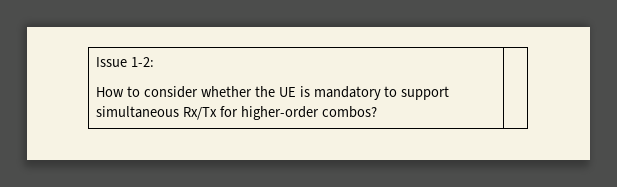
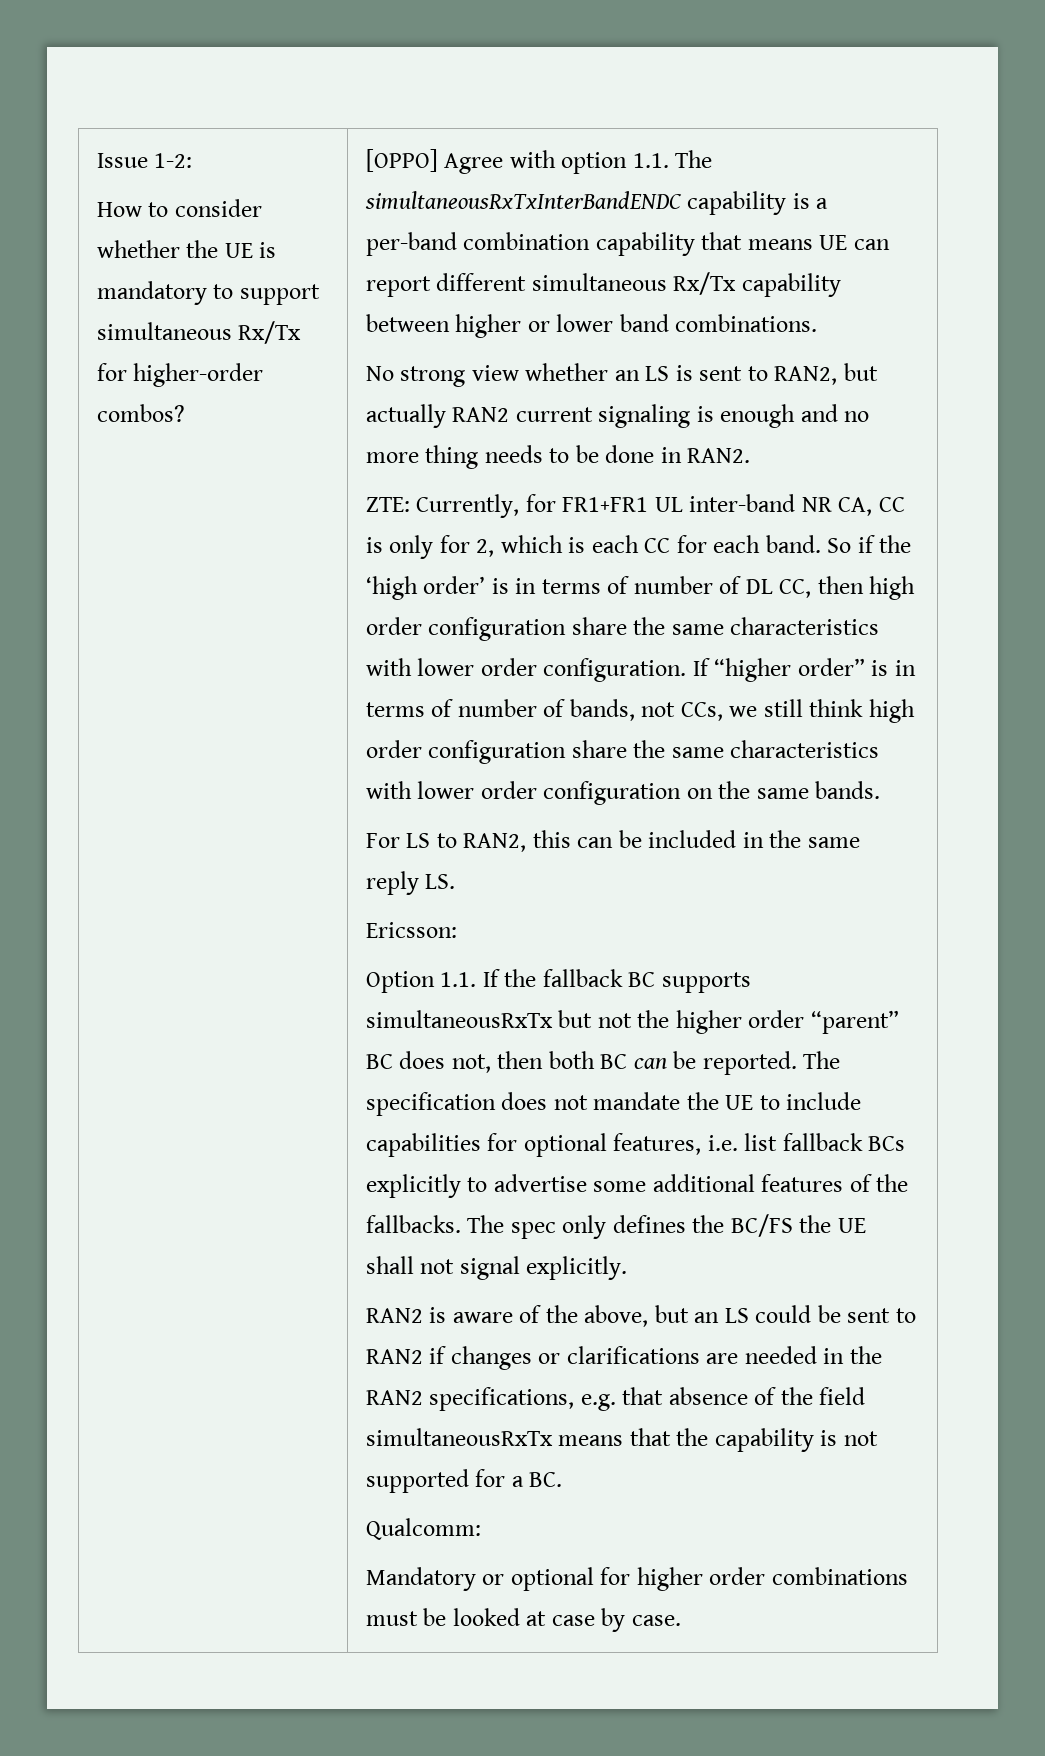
+ [OPPO] Agree with option 1.1. The simultaneousRxTxInterBandENDC capability is a per-band combination capability that means UE can report different simultaneous Rx/Tx capability between higher or lower band combinations.
+ No strong view whether an LS is sent to RAN2, but actually RAN2 current signaling is enough and no more thing needs to be done in RAN2.
+ ZTE: Currently, for FR1+FR1 UL inter-band NR CA, CC is only for 2, which is each CC for each band. So if the ‘high order’ is in terms of number of DL CC, then high order configuration share the same characteristics with lower order configuration. If “higher order” is in terms of number of bands, not CCs, we still think high order configuration share the same characteristics with lower order configuration on the same bands.
+ For LS to RAN2, this can be included in the same reply LS.
+ Ericsson:
+ Option 1.1. If the fallback BC supports simultaneousRxTx but not the higher order “parent” BC does not, then both BC can be reported. The specification does not mandate the UE to include capabilities for optional features, i.e. list fallback BCs explicitly to advertise some additional features of the fallbacks. The spec only defines the BC/FS the UE shall not signal explicitly.
+ RAN2 is aware of the above, but an LS could be sent to RAN2 if changes or clarifications are needed in the RAN2 specifications, e.g. that absence of the field simultaneousRxTx means that the capability is not supported for a BC.
+ Qualcomm:
+ Mandatory or optional for higher order combinations must be looked at case by case.

